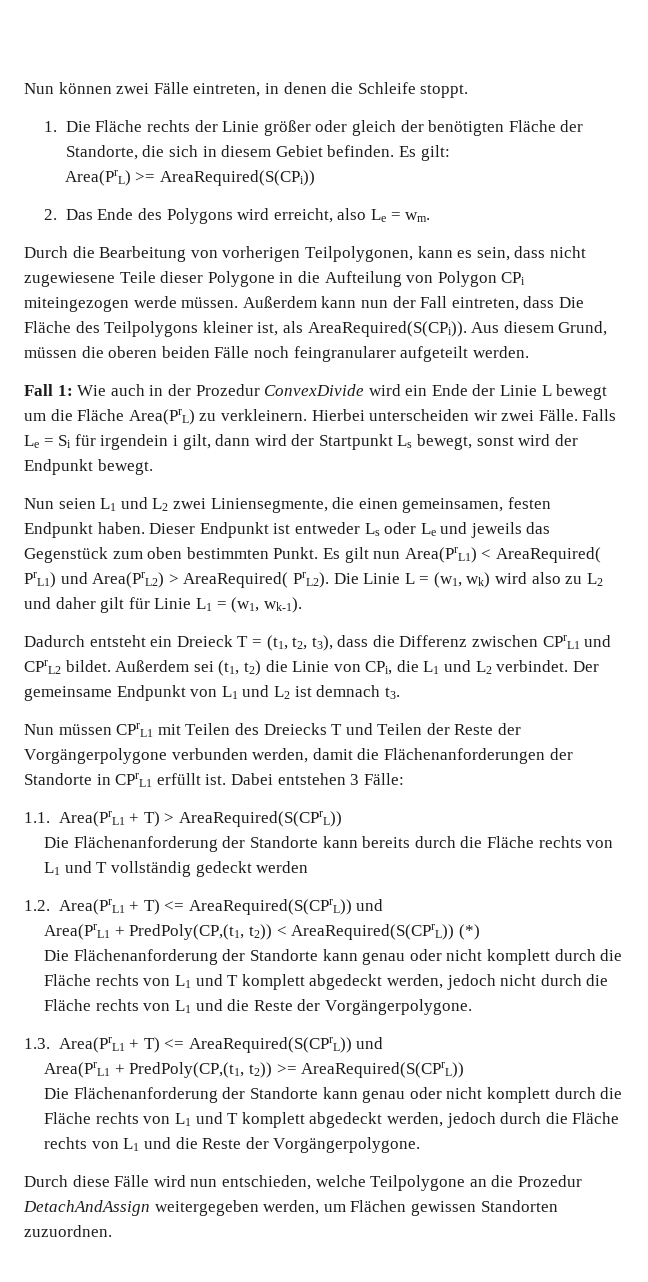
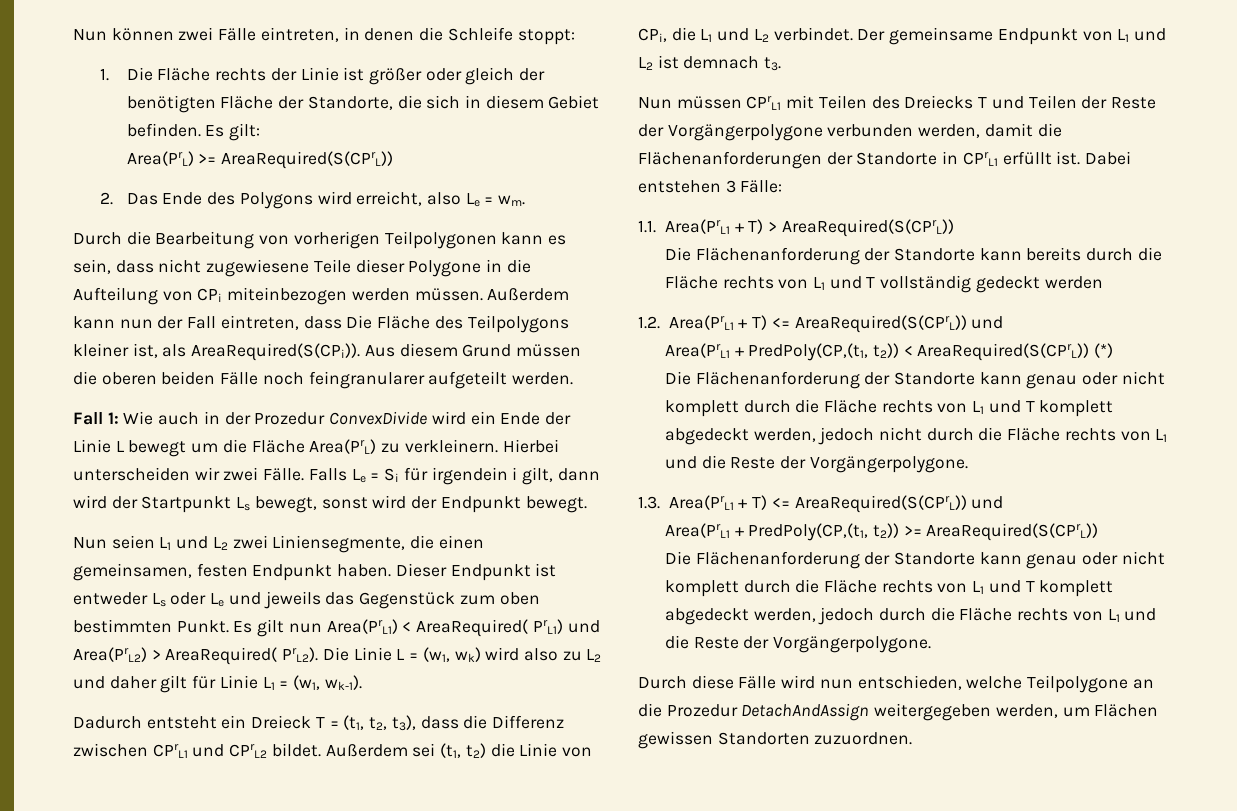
- Nun können zwei Fälle eintreten, in denen die Schleife stoppt.
+ Nun können zwei Fälle eintreten, in denen die Schleife stoppt:
- 1. Die Fläche rechts der Linie größer oder gleich der benötigten Fläche der Standorte, die sich in diesem Gebiet befinden.
+ 1. Die Fläche rechts der Linie ist größer oder gleich der benötigten Fläche der Standorte, die sich in diesem Gebiet befinden.
- Area(PrL) >= AreaRequired(S(CPi))
+ Area(PrL) >= AreaRequired(S(CPrL))
- Durch die Bearbeitung von vorherigen Teilpolygonen, kann es sein, dass nicht zugewiesene Teile dieser Polygone in die Aufteilung von Polygon CPi miteingezogen werde müssen.
+ Durch die Bearbeitung von vorherigen Teilpolygonen kann es sein, dass nicht zugewiesene Teile dieser Polygone in die Aufteilung von CPi miteinbezogen werden müssen.
- Aus diesem Grund, müssen die oberen beiden Fälle noch feingranularer aufgeteilt werden.
+ Aus diesem Grund müssen die oberen beiden Fälle noch feingranularer aufgeteilt werden.

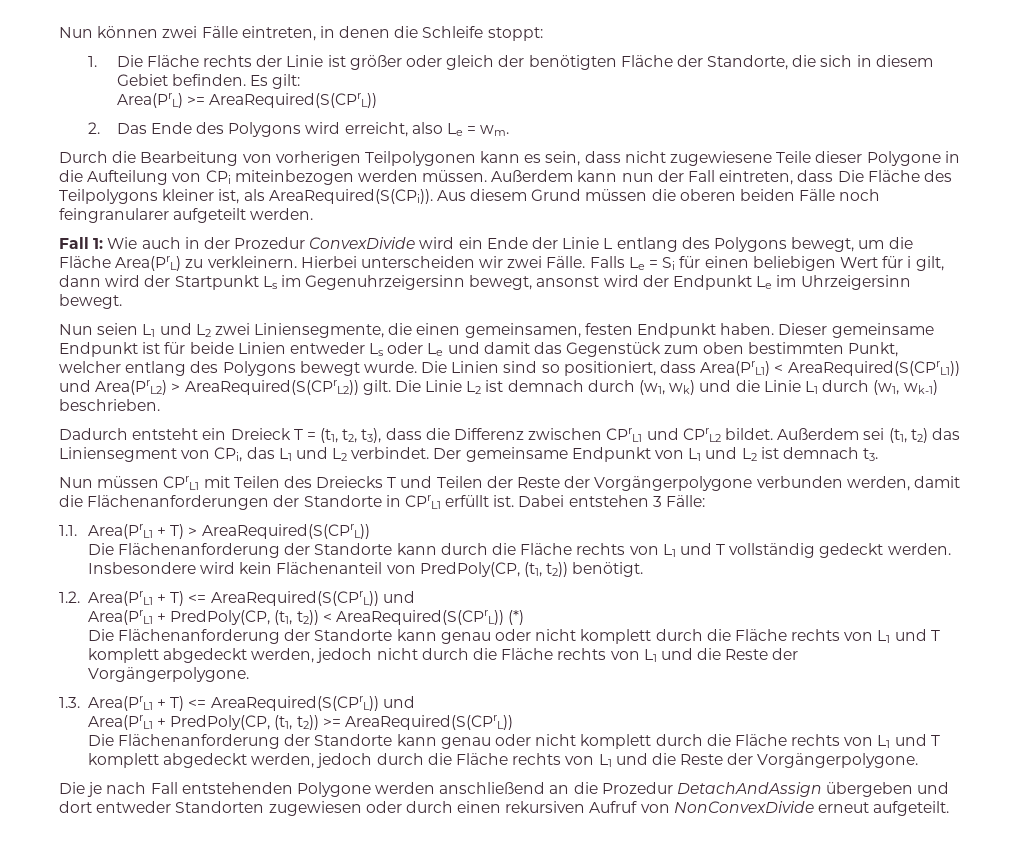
- Fall 1: Wie auch in der Prozedur ConvexDivide wird ein Ende der Linie L bewegt um die Fläche Area(PrL) zu verkleinern.
+ Fall 1: Wie auch in der Prozedur ConvexDivide wird ein Ende der Linie L entlang des Polygons bewegt, um die Fläche Area(PrL) zu verkleinern.
- Falls Le = Si für irgendein i gilt, dann wird der Startpunkt Ls bewegt, sonst wird der Endpunkt bewegt.
+ Falls Le = Si für einen beliebigen Wert für i gilt, dann wird der Startpunkt Ls im Gegenuhrzeigersinn bewegt, ansonst wird der Endpunkt Le im Uhrzeigersinn bewegt.
- Dieser Endpunkt ist entweder Ls oder Le und jeweils das Gegenstück zum oben bestimmten Punkt. Es gilt nun Area(PrL1) < AreaRequired( PrL1) und Area(PrL2) > AreaRequired( PrL2). Die Linie L = (w1, wk) wird also zu L2 und daher gilt für Linie L1 = (w1, wk-1).
+ Dieser gemeinsame Endpunkt ist für beide Linien entweder Ls oder Le und damit das Gegenstück zum oben bestimmten Punkt, welcher entlang des Polygons bewegt wurde. Die Linien sind so positioniert, dass Area(PrL1) < AreaRequired(S(CPrL1)) und Area(PrL2) > AreaRequired(S(CPrL2)) gilt. Die Linie L2 ist demnach durch (w1, wk) und die Linie L1 durch (w1, wk-1) beschrieben.
- Außerdem sei (t1, t2) die Linie von CPi, die L1 und L2 verbindet.
+ Außerdem sei (t1, t2) das Liniensegment von CPi, das L1 und L2 verbindet.
- Die Flächenanforderung der Standorte kann bereits durch die Fläche rechts von L1 und T vollständig gedeckt werden
+ Die Flächenanforderung der Standorte kann durch die Fläche rechts von L1 und T vollständig gedeckt werden. Insbesondere wird kein Flächenanteil von PredPoly(CP, (t1, t2)) benötigt.
- Area(PrL1 + PredPoly(CP,(t1, t2)) < AreaRequired(S(CPrL)) (*)
+ Area(PrL1 + PredPoly(CP, (t1, t2)) < AreaRequired(S(CPrL)) (*)
- Area(PrL1 + PredPoly(CP,(t1, t2)) >= AreaRequired(S(CPrL))
+ Area(PrL1 + PredPoly(CP, (t1, t2)) >= AreaRequired(S(CPrL))
- Durch diese Fälle wird nun entschieden, welche Teilpolygone an die Prozedur DetachAndAssign weitergegeben werden, um Flächen gewissen Standorten zuzuordnen.
+ Die je nach Fall entstehenden Polygone werden anschließend an die Prozedur DetachAndAssign übergeben und dort entweder Standorten zugewiesen oder durch einen rekursiven Aufruf von NonConvexDivide erneut aufgeteilt.

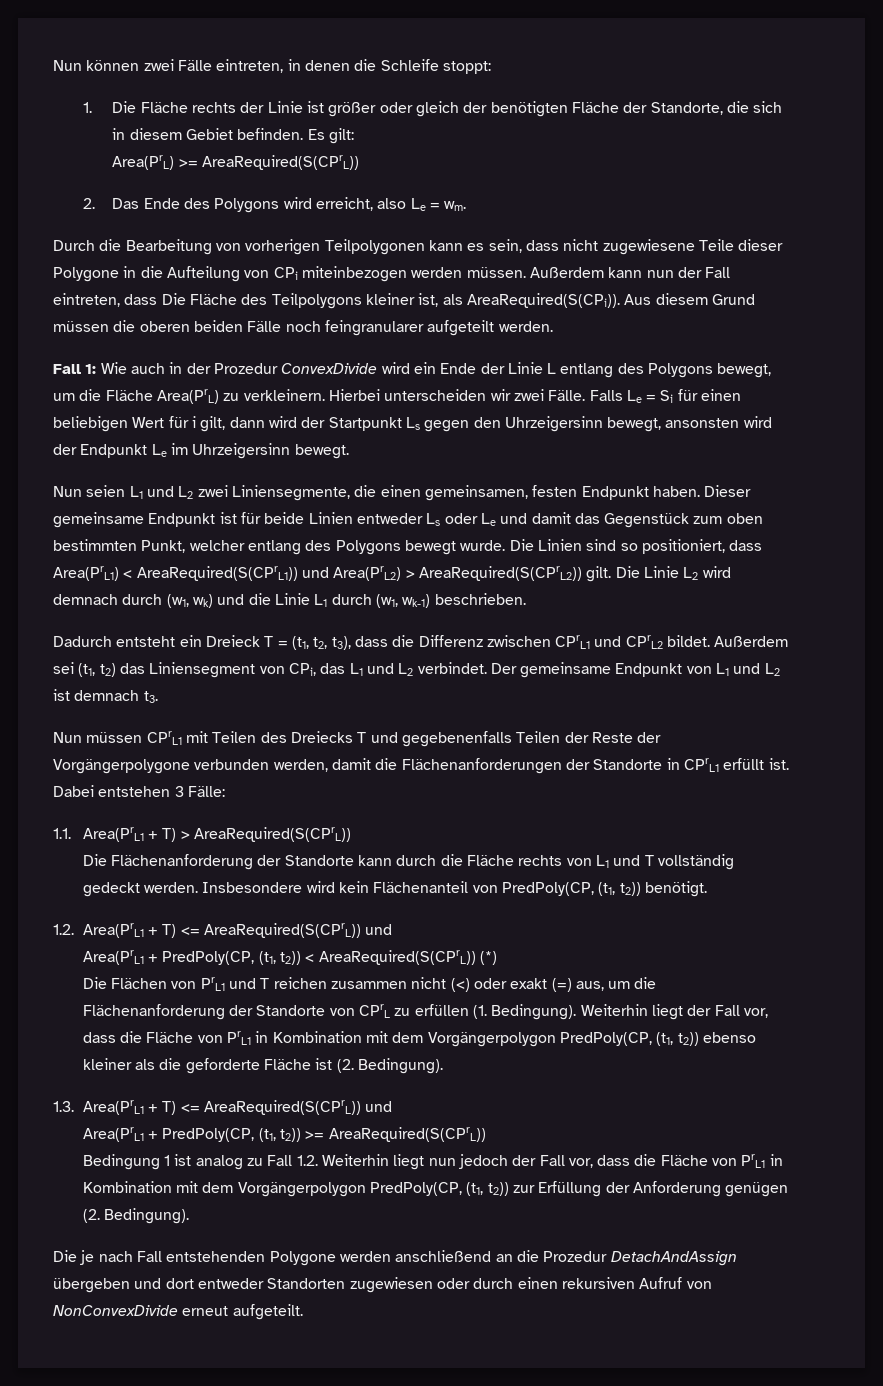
- Falls Le = Si für einen beliebigen Wert für i gilt, dann wird der Startpunkt Ls im Gegenuhrzeigersinn bewegt, ansonst wird der Endpunkt Le im Uhrzeigersinn bewegt.
+ Falls Le = Si für einen beliebigen Wert für i gilt, dann wird der Startpunkt Ls gegen den Uhrzeigersinn bewegt, ansonsten wird der Endpunkt Le im Uhrzeigersinn bewegt.
- Die Linie L2 ist demnach durch (w1, wk) und die Linie L1 durch (w1, wk-1) beschrieben.
+ Die Linie L2 wird demnach durch (w1, wk) und die Linie L1 durch (w1, wk-1) beschrieben.
- Nun müssen CPrL1 mit Teilen des Dreiecks T und Teilen der Reste der Vorgängerpolygone verbunden werden, damit die Flächenanforderungen der Standorte in CPrL1 erfüllt ist.
+ Nun müssen CPrL1 mit Teilen des Dreiecks T und gegebenenfalls Teilen der Reste der Vorgängerpolygone verbunden werden, damit die Flächenanforderungen der Standorte in CPrL1 erfüllt ist.
- Die Flächenanforderung der Standorte kann genau oder nicht komplett durch die Fläche rechts von L1 und T komplett abgedeckt werden, jedoch nicht durch die Fläche rechts von L1 und die Reste der Vorgängerpolygone.
+ Die Flächen von PrL1 und T reichen zusammen nicht (<) oder exakt (=) aus, um die Flächenanforderung der Standorte von CPrL zu erfüllen (1. Bedingung). Weiterhin liegt der Fall vor, dass die Fläche von PrL1 in Kombination mit dem Vorgängerpolygon PredPoly(CP, (t1, t2)) ebenso kleiner als die geforderte Fläche ist (2. Bedingung).
- Die Flächenanforderung der Standorte kann genau oder nicht komplett durch die Fläche rechts von L1 und T komplett abgedeckt werden, jedoch durch die Fläche rechts von L1 und die Reste der Vorgängerpolygone.
+ Bedingung 1 ist analog zu Fall 1.2. Weiterhin liegt nun jedoch der Fall vor, dass die Fläche von PrL1 in Kombination mit dem Vorgängerpolygon PredPoly(CP, (t1, t2)) zur Erfüllung der Anforderung genügen (2. Bedingung).

